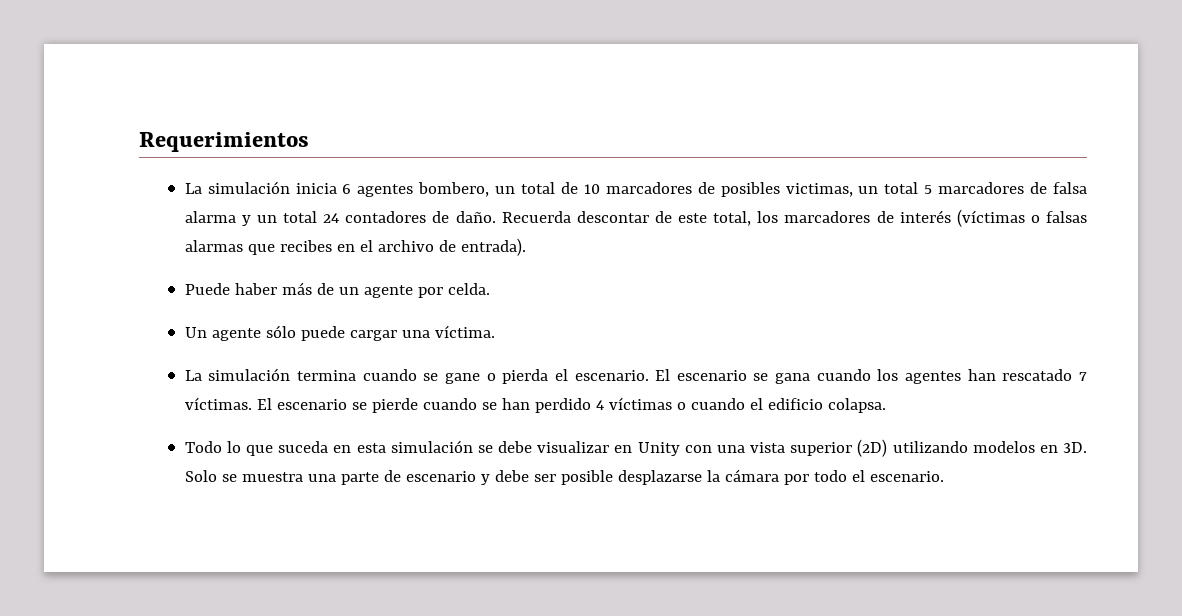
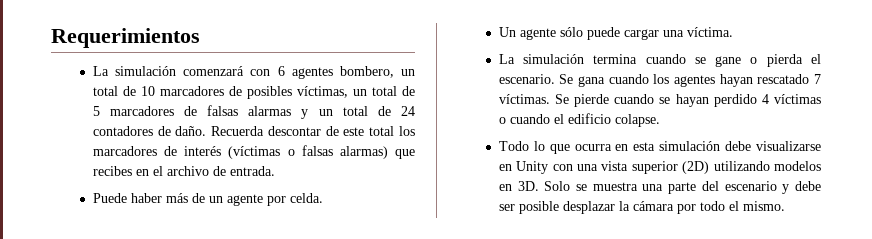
- La simulación inicia 6 agentes bombero, un total de 10 marcadores de posibles victimas, un total 5 marcadores de falsa alarma y un total 24 contadores de daño.
+ La simulación comenzará con 6 agentes bombero, un total de 10 marcadores de posibles víctimas, un total de 5 marcadores de falsas alarmas y un total de 24 contadores de daño.
- Recuerda descontar de este total, los marcadores de interés (víctimas o falsas alarmas que recibes en el archivo de entrada).
+ Recuerda descontar de este total los marcadores de interés (víctimas o falsas alarmas) que recibes en el archivo de entrada.
- El escenario se gana cuando los agentes han rescatado 7 víctimas.
+ Se gana cuando los agentes hayan rescatado 7 víctimas.
- El escenario se pierde cuando se han perdido 4 víctimas o cuando el edificio colapsa.
+ Se pierde cuando se hayan perdido 4 víctimas o cuando el edificio colapse.
- Todo lo que suceda en esta simulación se debe visualizar en Unity con una vista superior (2D) utilizando modelos en 3D.
+ Todo lo que ocurra en esta simulación debe visualizarse en Unity con una vista superior (2D) utilizando modelos en 3D.
- Solo se muestra una parte de escenario y debe ser posible desplazarse la cámara por todo el escenario.
+ Solo se muestra una parte del escenario y debe ser posible desplazar la cámara por todo el mismo.

